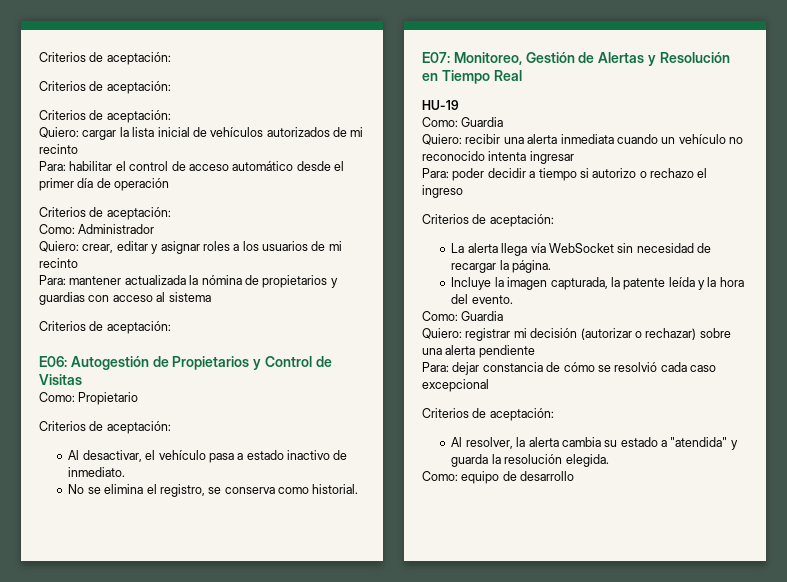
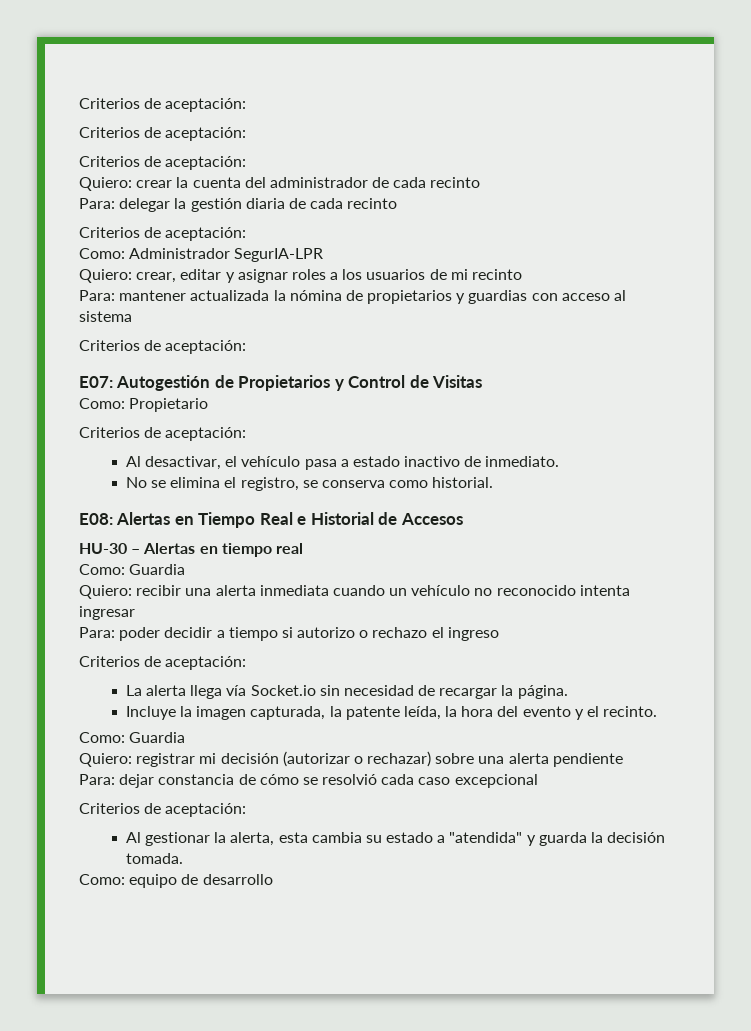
- Quiero: cargar la lista inicial de vehículos autorizados de mi recinto
- Para: habilitar el control de acceso automático desde el primer día de operación
+ Quiero: crear la cuenta del administrador de cada recinto
+ Para: delegar la gestión diaria de cada recinto
- Como: Administrador
+ Como: Administrador SegurIA-LPR
- E06: Autogestión de Propietarios y Control de Visitas
+ E07: Autogestión de Propietarios y Control de Visitas
- E07: Monitoreo, Gestión de Alertas y Resolución en Tiempo Real
- HU-19
+ E08: Alertas en Tiempo Real e Historial de Accesos
+ HU-30 – Alertas en tiempo real
- La alerta llega vía WebSocket sin necesidad de recargar la página.
+ La alerta llega vía Socket.io sin necesidad de recargar la página.
- Incluye la imagen capturada, la patente leída y la hora del evento.
+ Incluye la imagen capturada, la patente leída, la hora del evento y el recinto.
- Al resolver, la alerta cambia su estado a "atendida" y guarda la resolución elegida.
+ Al gestionar la alerta, esta cambia su estado a "atendida" y guarda la decisión tomada.

